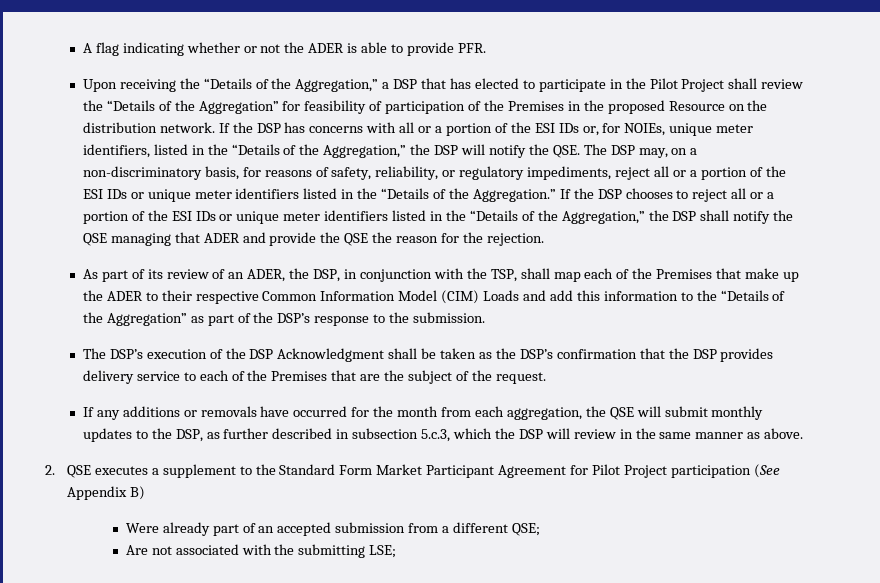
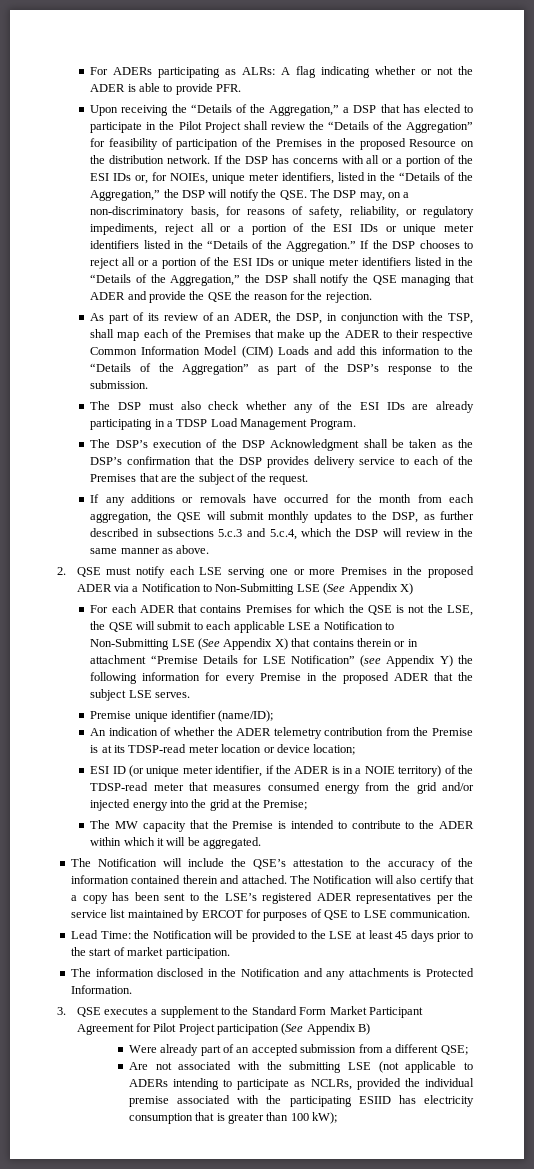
- A flag indicating whether or not the ADER is able to provide PFR.
+ For ADERs participating as ALRs: A flag indicating whether or not the ADER is able to provide PFR.
+ The DSP must also check whether any of the ESI IDs are already participating in a TDSP Load Management Program.
- If any additions or removals have occurred for the month from each aggregation, the QSE will submit monthly updates to the DSP, as further described in subsection 5.c.3, which the DSP will review in the same manner as above.
+ If any additions or removals have occurred for the month from each aggregation, the QSE will submit monthly updates to the DSP, as further described in subsections 5.c.3 and 5.c.4, which the DSP will review in the same manner as above.
- 2. QSE executes a supplement to the Standard Form Market Participant Agreement for Pilot Project participation (See Appendix B)
+ 2. QSE must notify each LSE serving one or more Premises in the proposed ADER via a Notification to Non-Submitting LSE (See Appendix X)
+ For each ADER that contains Premises for which the QSE is not the LSE, the QSE will submit to each applicable LSE a Notification to Non-Submitting LSE (See Appendix X) that contains therein or in attachment “Premise Details for LSE Notification” (see Appendix Y) the following information for every Premise in the proposed ADER that the subject LSE serves.
+ Premise unique identifier (name/ID);
+ An indication of whether the ADER telemetry contribution from the Premise is at its TDSP-read meter location or device location;
+ ESI ID (or unique meter identifier, if the ADER is in a NOIE territory) of the TDSP-read meter that measures consumed energy from the grid and/or injected energy into the grid at the Premise;
+ The MW capacity that the Premise is intended to contribute to the ADER within which it will be aggregated.
+ The Notification will include the QSE’s attestation to the accuracy of the information contained therein and attached. The Notification will also certify that a copy has been sent to the LSE’s registered ADER representatives per the service list maintained by ERCOT for purposes of QSE to LSE communication.
+ Lead Time: the Notification will be provided to the LSE at least 45 days prior to the start of market participation.
+ The information disclosed in the Notification and any attachments is Protected Information.
+ 3. QSE executes a supplement to the Standard Form Market Participant Agreement for Pilot Project participation (See Appendix B)
- Are not associated with the submitting LSE;
+ Are not associated with the submitting LSE (not applicable to ADERs intending to participate as NCLRs, provided the individual premise associated with the participating ESIID has electricity consumption that is greater than 100 kW);

